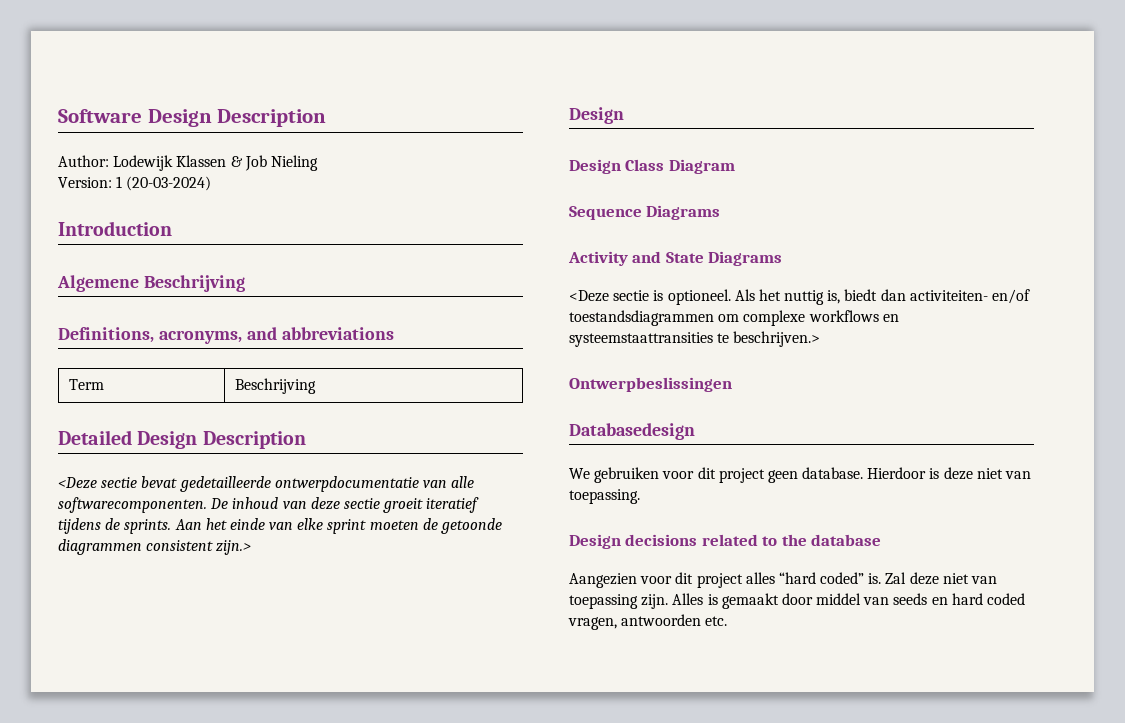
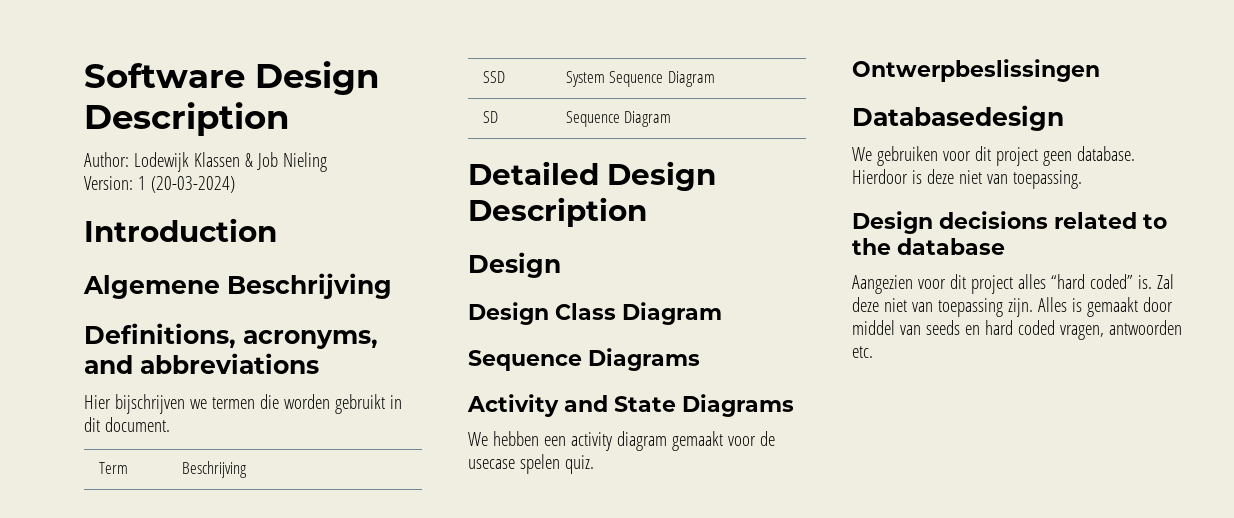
+ Hier bijschrijven we termen die worden gebruikt in dit document.
  Term | Beschrijving
+ SSD | System Sequence Diagram
+ SD | Sequence Diagram
  Detailed Design Description
- <Deze sectie bevat gedetailleerde ontwerpdocumentatie van alle softwarecomponenten. De inhoud van deze sectie groeit iteratief tijdens de sprints. Aan het einde van elke sprint moeten de getoonde diagrammen consistent zijn.>
- <Deze sectie is optioneel. Als het nuttig is, biedt dan activiteiten- en/of toestandsdiagrammen om complexe workflows en systeemstaattransities te beschrijven.>
+ We hebben een activity diagram gemaakt voor de usecase spelen quiz.

